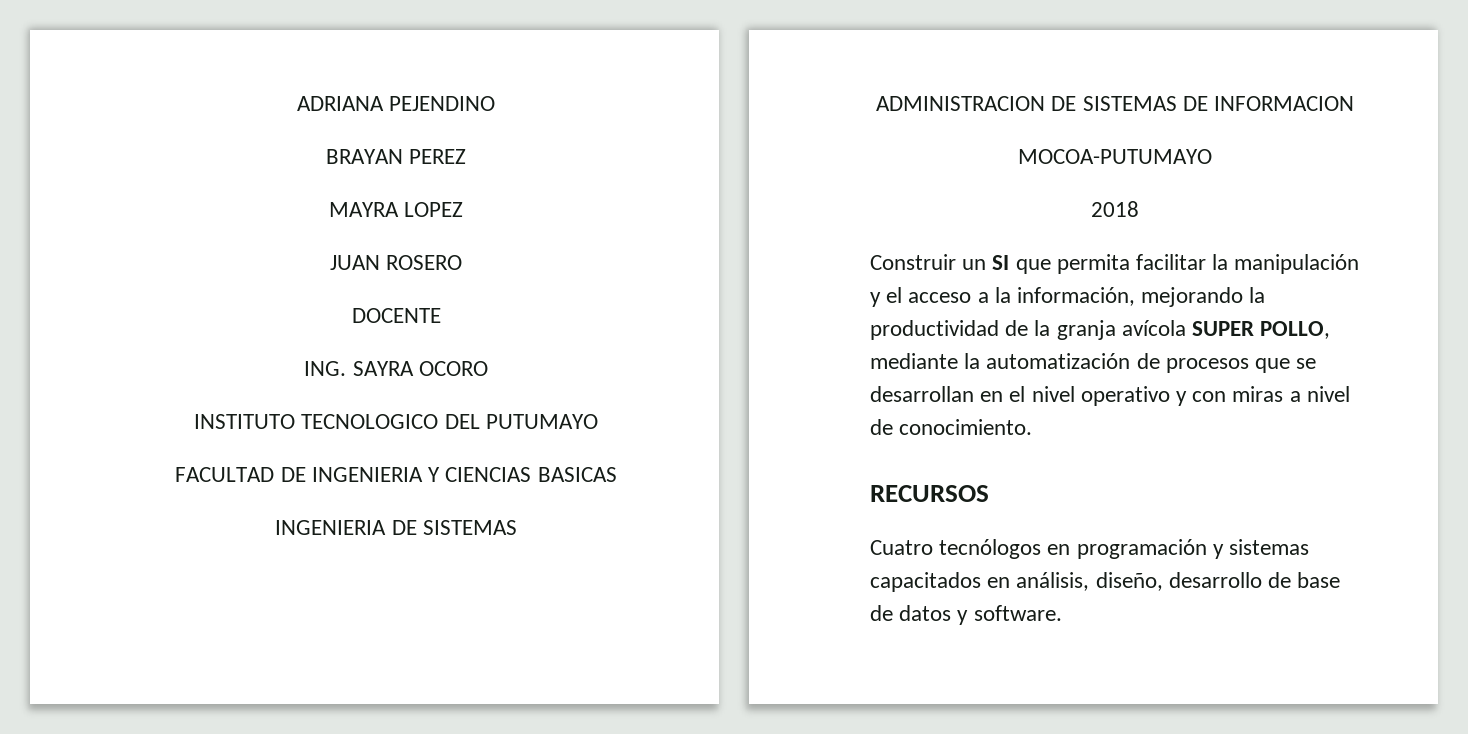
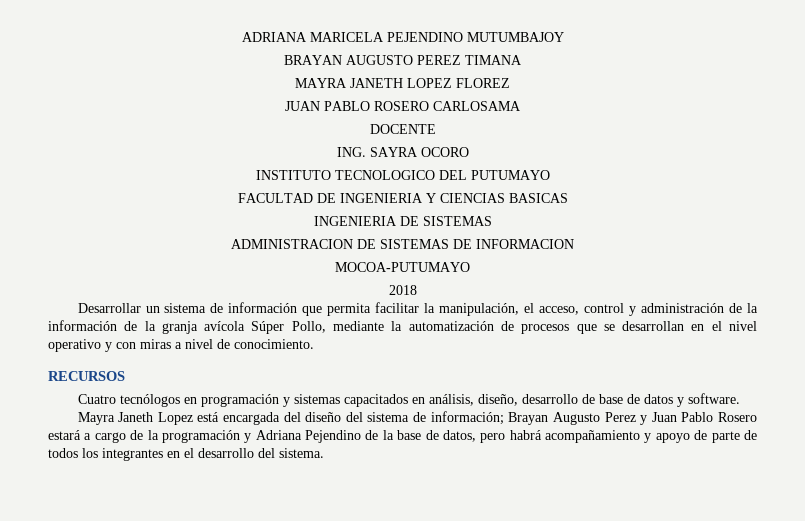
- ADRIANA PEJENDINO
+ ADRIANA MARICELA PEJENDINO MUTUMBAJOY
- BRAYAN PEREZ
+ BRAYAN AUGUSTO PEREZ TIMANA
- MAYRA LOPEZ
+ MAYRA JANETH LOPEZ FLOREZ
- JUAN ROSERO
+ JUAN PABLO ROSERO CARLOSAMA
- Construir un SI que permita facilitar la manipulación y el acceso a la información, mejorando la productividad de la granja avícola SUPER POLLO, mediante la automatización de procesos que se desarrollan en el nivel operativo y con miras a nivel de conocimiento.
+ Desarrollar un sistema de información que permita facilitar la manipulación, el acceso, control y administración de la información de la granja avícola Súper Pollo, mediante la automatización de procesos que se desarrollan en el nivel operativo y con miras a nivel de conocimiento.
+ Mayra Janeth Lopez está encargada del diseño del sistema de información; Brayan Augusto Perez y Juan Pablo Rosero estará a cargo de la programación y Adriana Pejendino de la base de datos, pero habrá acompañamiento y apoyo de parte de todos los integrantes en el desarrollo del sistema.

